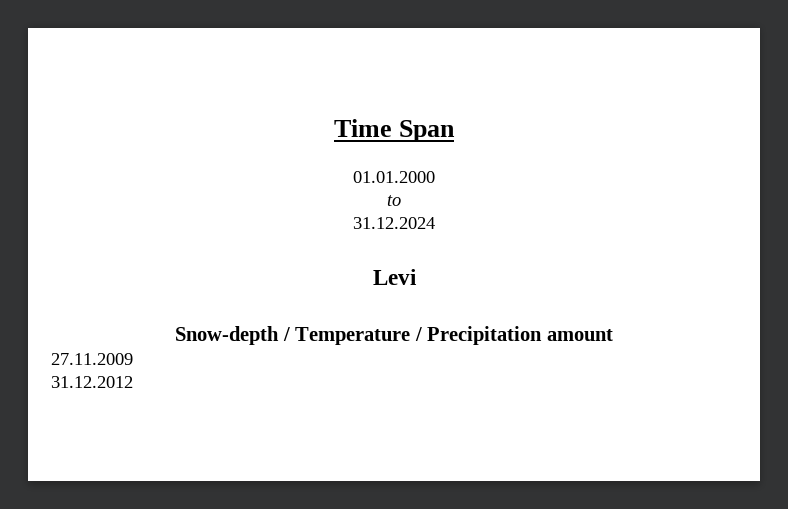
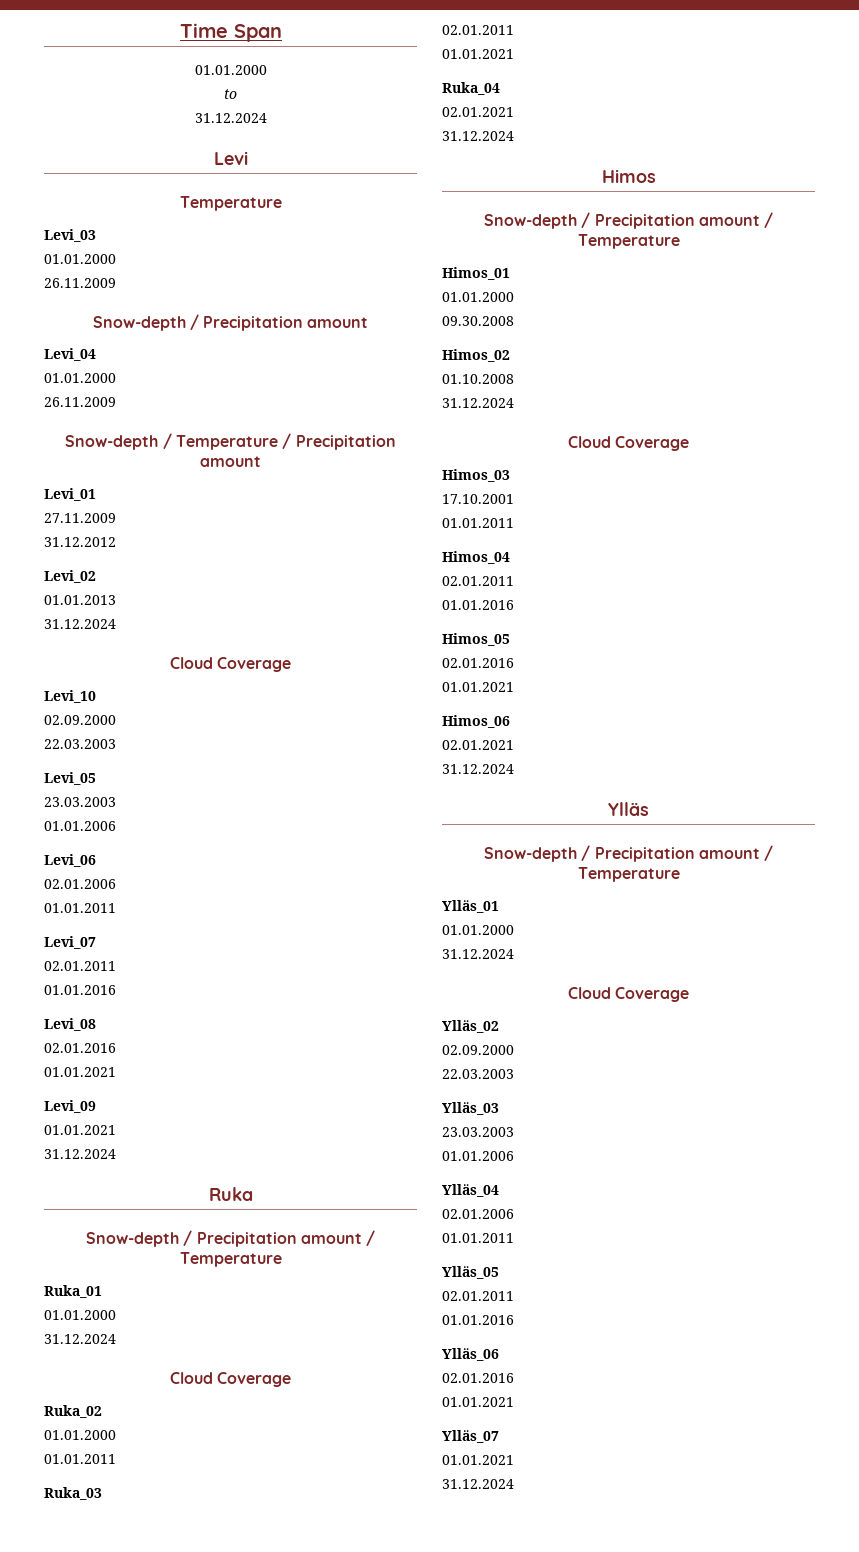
  Levi
+ Temperature
+ Levi_03
+ 01.01.2000
+ 26.11.2009
+ Snow-depth / Precipitation amount
+ Levi_04
+ 01.01.2000
+ 26.11.2009
+ Levi_01
+ Levi_02
+ 01.01.2013
+ 31.12.2024
+ Cloud Coverage
+ Levi_10
+ 02.09.2000
+ 22.03.2003
+ Levi_05
+ 23.03.2003
+ 01.01.2006
+ Levi_06
+ 02.01.2006
+ 01.01.2011
+ Levi_07
+ 02.01.2011
+ 01.01.2016
+ Levi_08
+ 02.01.2016
+ 01.01.2021
+ Levi_09
+ 01.01.2021
+ 31.12.2024
+ Ruka
+ Snow-depth / Precipitation amount / Temperature
+ Ruka_01
+ 01.01.2000
+ 31.12.2024
+ Cloud Coverage
+ Ruka_02
+ 01.01.2000
+ 01.01.2011
+ Ruka_03
+ 02.01.2011
+ 01.01.2021
+ Ruka_04
+ 02.01.2021
+ 31.12.2024
+ Himos
+ Snow-depth / Precipitation amount / Temperature
+ Himos_01
+ 01.01.2000
+ 09.30.2008
+ Himos_02
+ 01.10.2008
+ 31.12.2024
+ Cloud Coverage
+ Himos_03
+ 17.10.2001
+ 01.01.2011
+ Himos_04
+ 02.01.2011
+ 01.01.2016
+ Himos_05
+ 02.01.2016
+ 01.01.2021
+ Himos_06
+ 02.01.2021
+ 31.12.2024
+ Ylläs
+ Snow-depth / Precipitation amount / Temperature
+ Ylläs_01
+ 01.01.2000
+ 31.12.2024
+ Cloud Coverage
+ Ylläs_02
+ 02.09.2000
+ 22.03.2003
+ Ylläs_03
+ 23.03.2003
+ 01.01.2006
+ Ylläs_04
+ 02.01.2006
+ 01.01.2011
+ Ylläs_05
+ 02.01.2011
+ 01.01.2016
+ Ylläs_06
+ 02.01.2016
+ 01.01.2021
+ Ylläs_07
+ 01.01.2021
+ 31.12.2024

